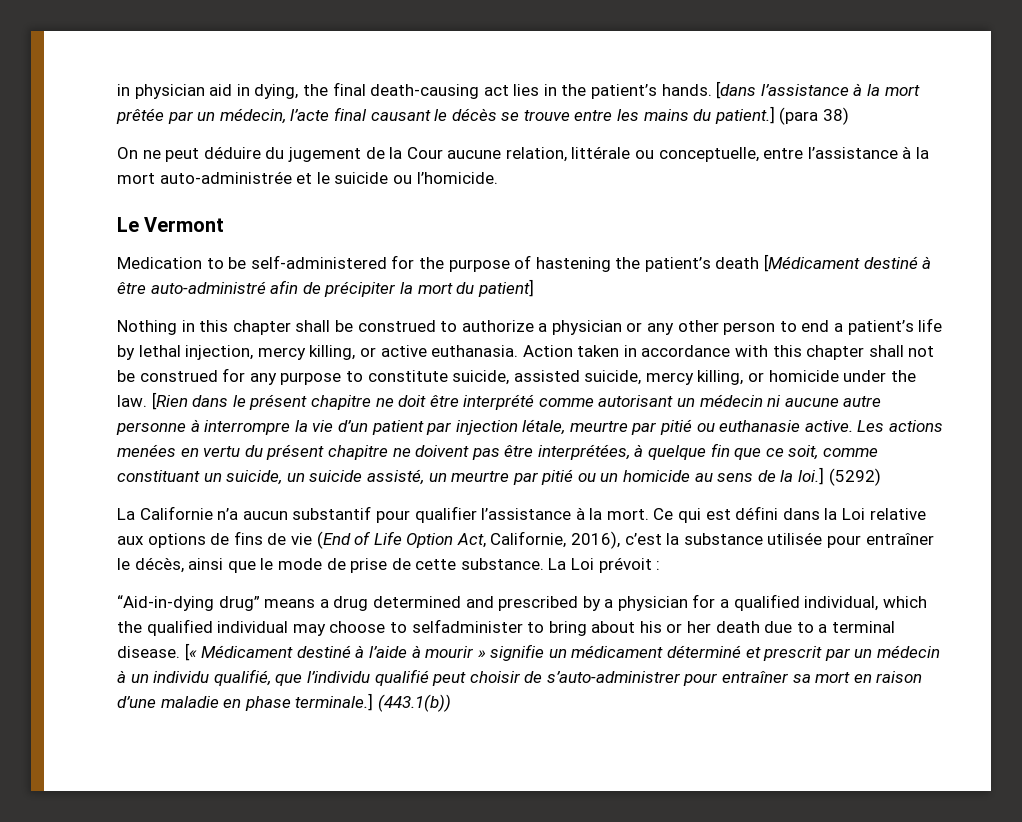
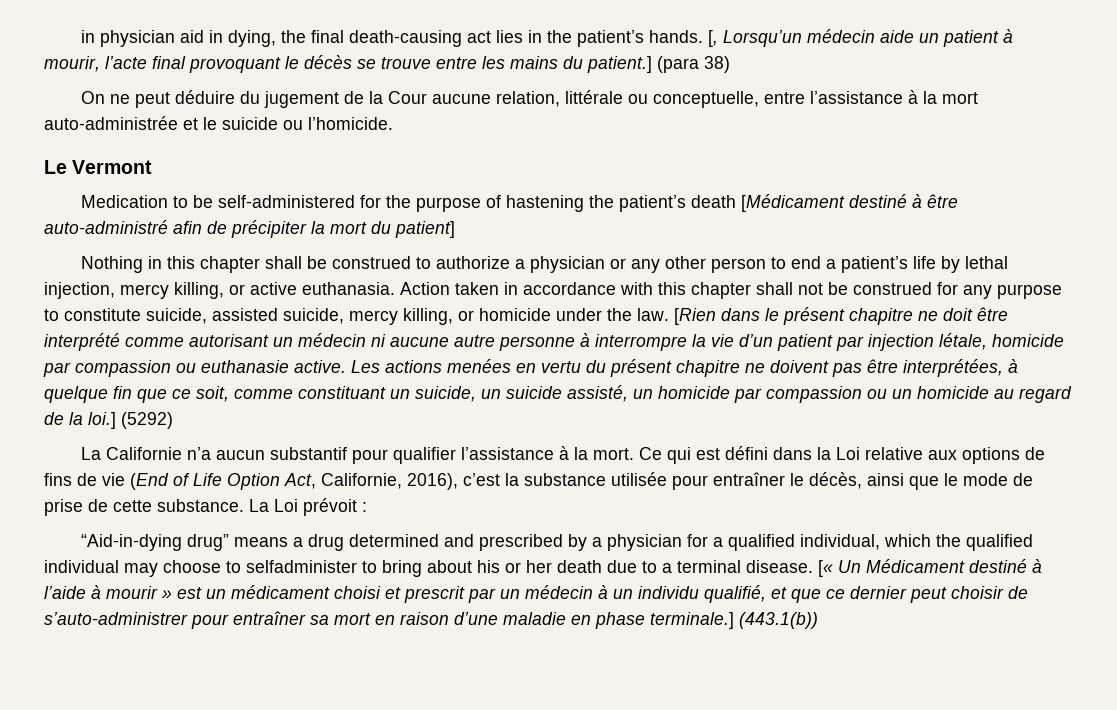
- [dans l’assistance à la mort prêtée par un médecin, l’acte final causant le décès se trouve entre les mains du patient.]
+ [, Lorsqu’un médecin aide un patient à mourir, l’acte final provoquant le décès se trouve entre les mains du patient.]
- [Rien dans le présent chapitre ne doit être interprété comme autorisant un médecin ni aucune autre personne à interrompre la vie d’un patient par injection létale, meurtre par pitié ou euthanasie active.
+ [Rien dans le présent chapitre ne doit être interprété comme autorisant un médecin ni aucune autre personne à interrompre la vie d’un patient par injection létale, homicide par compassion ou euthanasie active.
- Les actions menées en vertu du présent chapitre ne doivent pas être interprétées, à quelque fin que ce soit, comme constituant un suicide, un suicide assisté, un meurtre par pitié ou un homicide au sens de la loi.]
+ Les actions menées en vertu du présent chapitre ne doivent pas être interprétées, à quelque fin que ce soit, comme constituant un suicide, un suicide assisté, un homicide par compassion ou un homicide au regard de la loi.]
- [« Médicament destiné à l’aide à mourir » signifie un médicament déterminé et prescrit par un médecin à un individu qualifié, que l’individu qualifié peut choisir de s’auto-administrer pour entraîner sa mort en raison d’une maladie en phase terminale.]
+ [« Un Médicament destiné à l’aide à mourir » est un médicament choisi et prescrit par un médecin à un individu qualifié, et que ce dernier peut choisir de s’auto-administrer pour entraîner sa mort en raison d’une maladie en phase terminale.]

